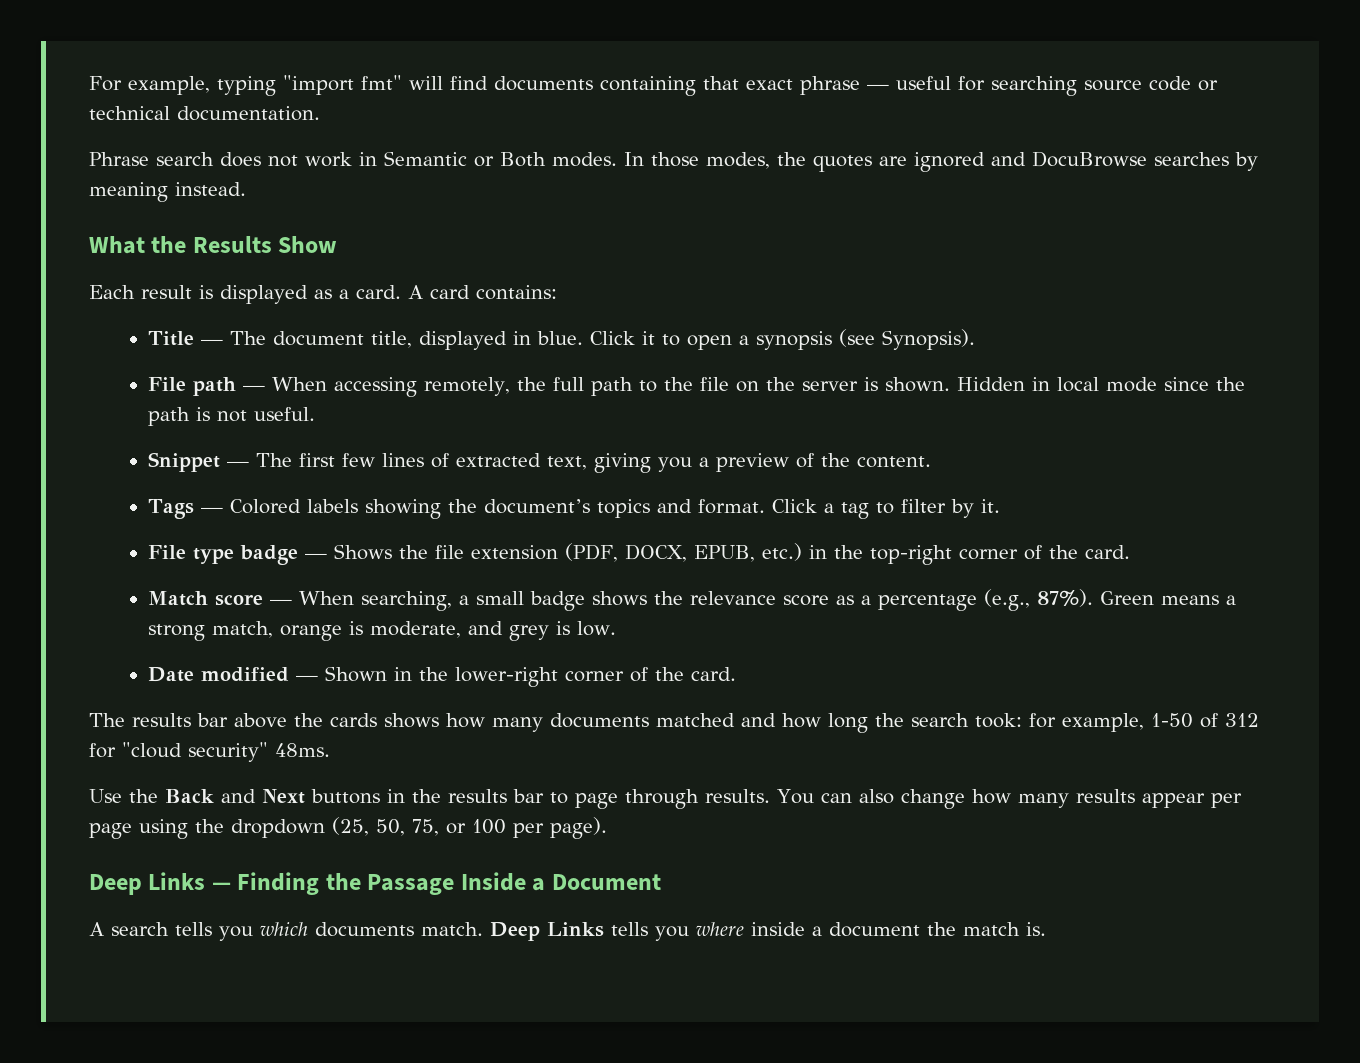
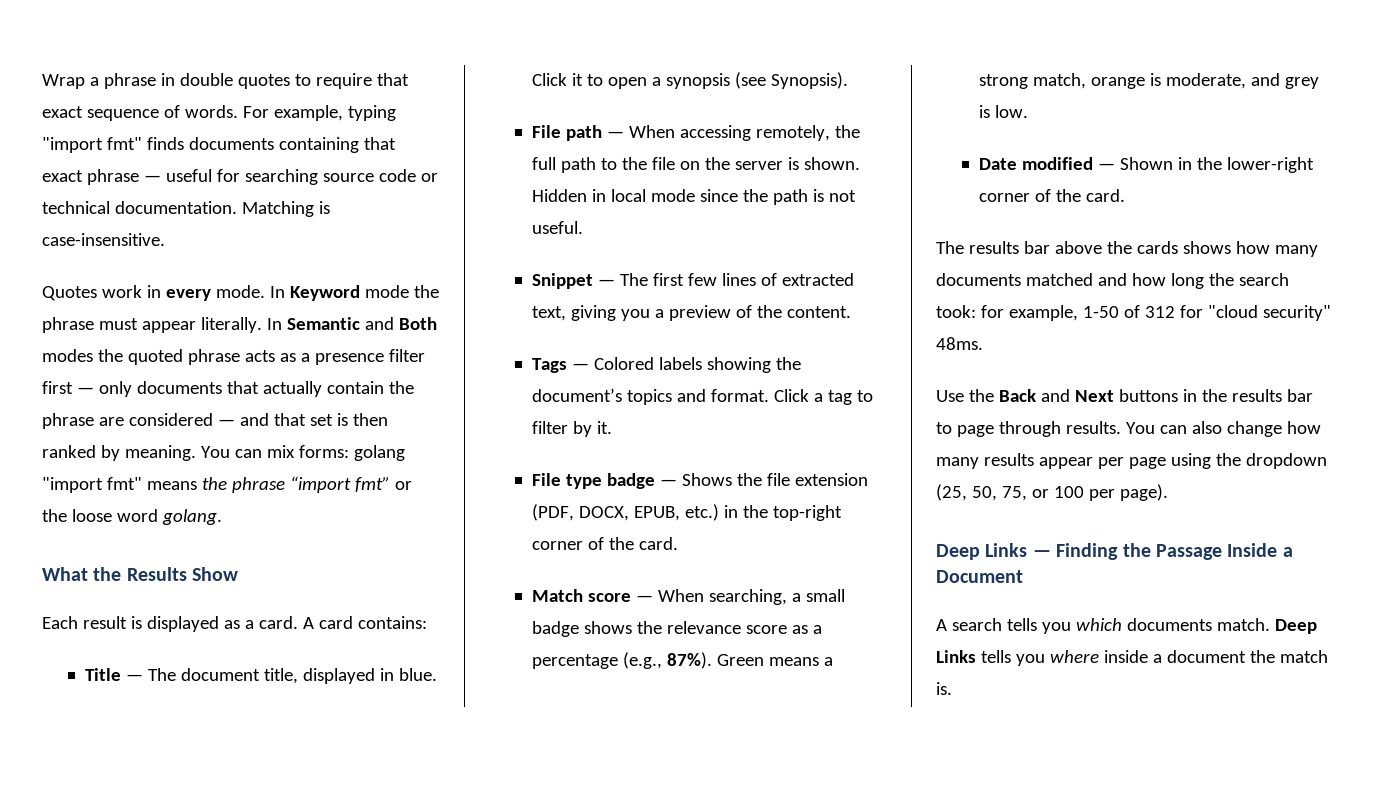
+ Wrap a phrase in double quotes to require that exact sequence of words.
- For example, typing "import fmt" will find documents containing that exact phrase — useful for searching source code or technical documentation.
- Phrase search does not work in Semantic or Both modes. In those modes, the quotes are ignored and DocuBrowse searches by meaning instead.
+ For example, typing "import fmt" finds documents containing that exact phrase — useful for searching source code or technical documentation. Matching is case-insensitive.
+ Quotes work in every mode. In Keyword mode the phrase must appear literally. In Semantic and Both modes the quoted phrase acts as a presence filter first — only documents that actually contain the phrase are considered — and that set is then ranked by meaning. You can mix forms: golang "import fmt" means the phrase “import fmt” or the loose word golang.

